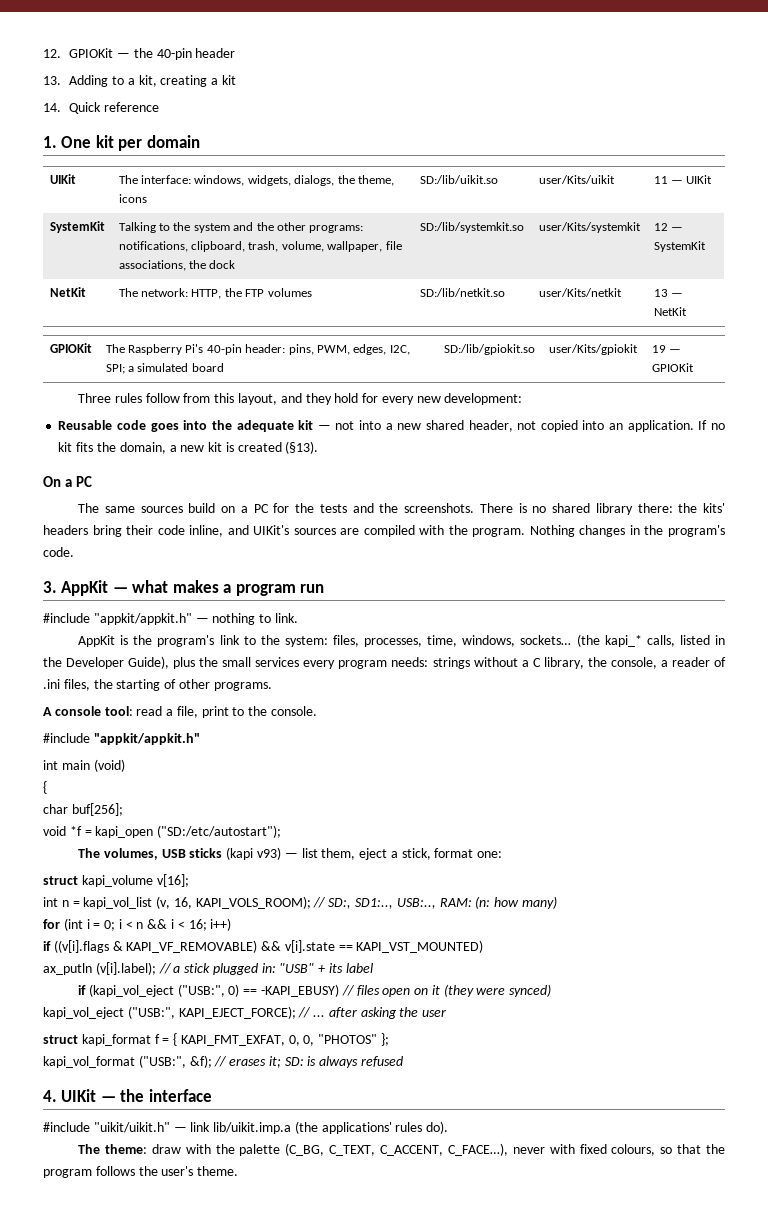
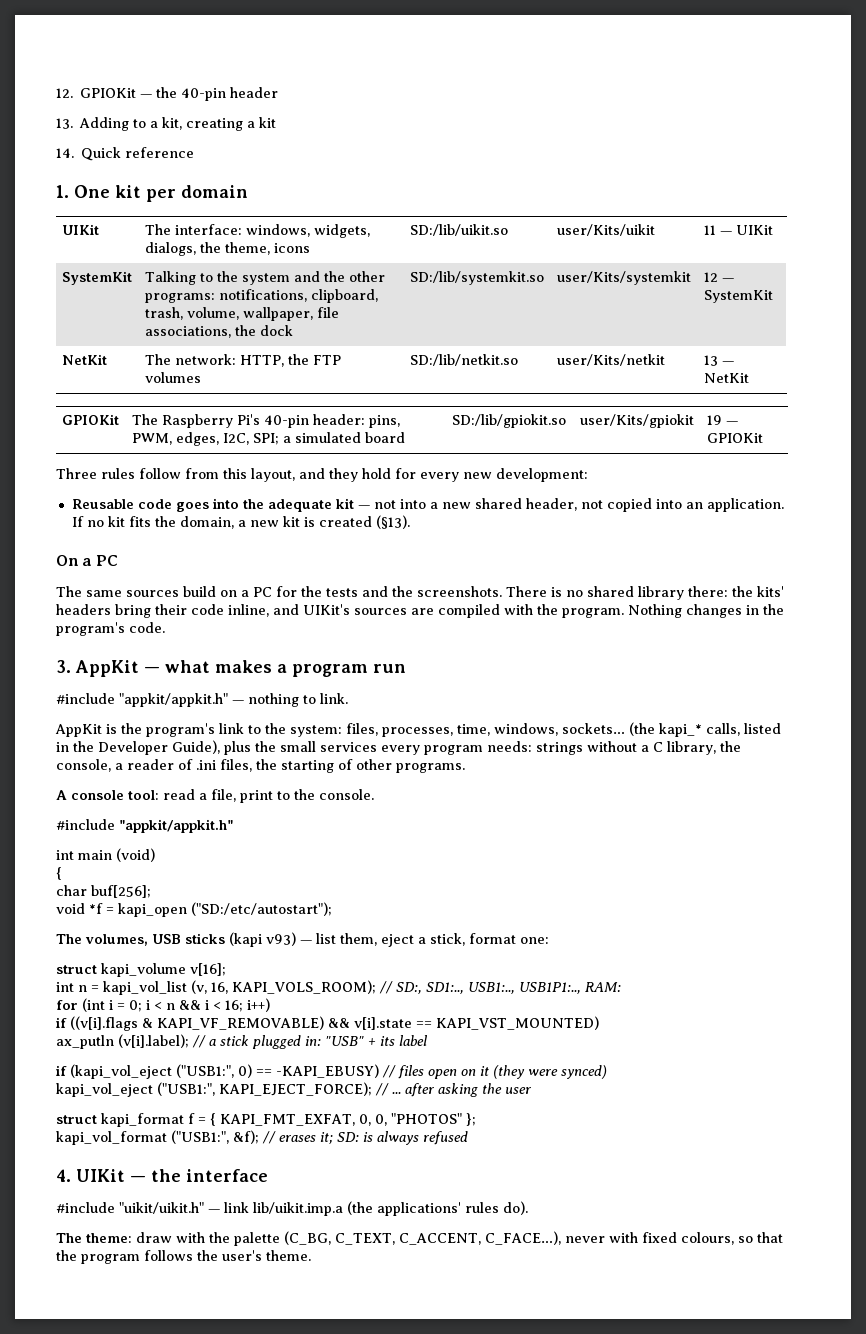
- int n = kapi_vol_list (v, 16, KAPI_VOLS_ROOM); // SD:, SD1:.., USB:.., RAM: (n: how many)
+ int n = kapi_vol_list (v, 16, KAPI_VOLS_ROOM); // SD:, SD1:.., USB1:.., USB1P1:.., RAM:
- if (kapi_vol_eject ("USB:", 0) == -KAPI_EBUSY) // files open on it (they were synced)
+ if (kapi_vol_eject ("USB1:", 0) == -KAPI_EBUSY) // files open on it (they were synced)
- kapi_vol_eject ("USB:", KAPI_EJECT_FORCE); // ... after asking the user
+ kapi_vol_eject ("USB1:", KAPI_EJECT_FORCE); // ... after asking the user
- kapi_vol_format ("USB:", &f); // erases it; SD: is always refused
+ kapi_vol_format ("USB1:", &f); // erases it; SD: is always refused

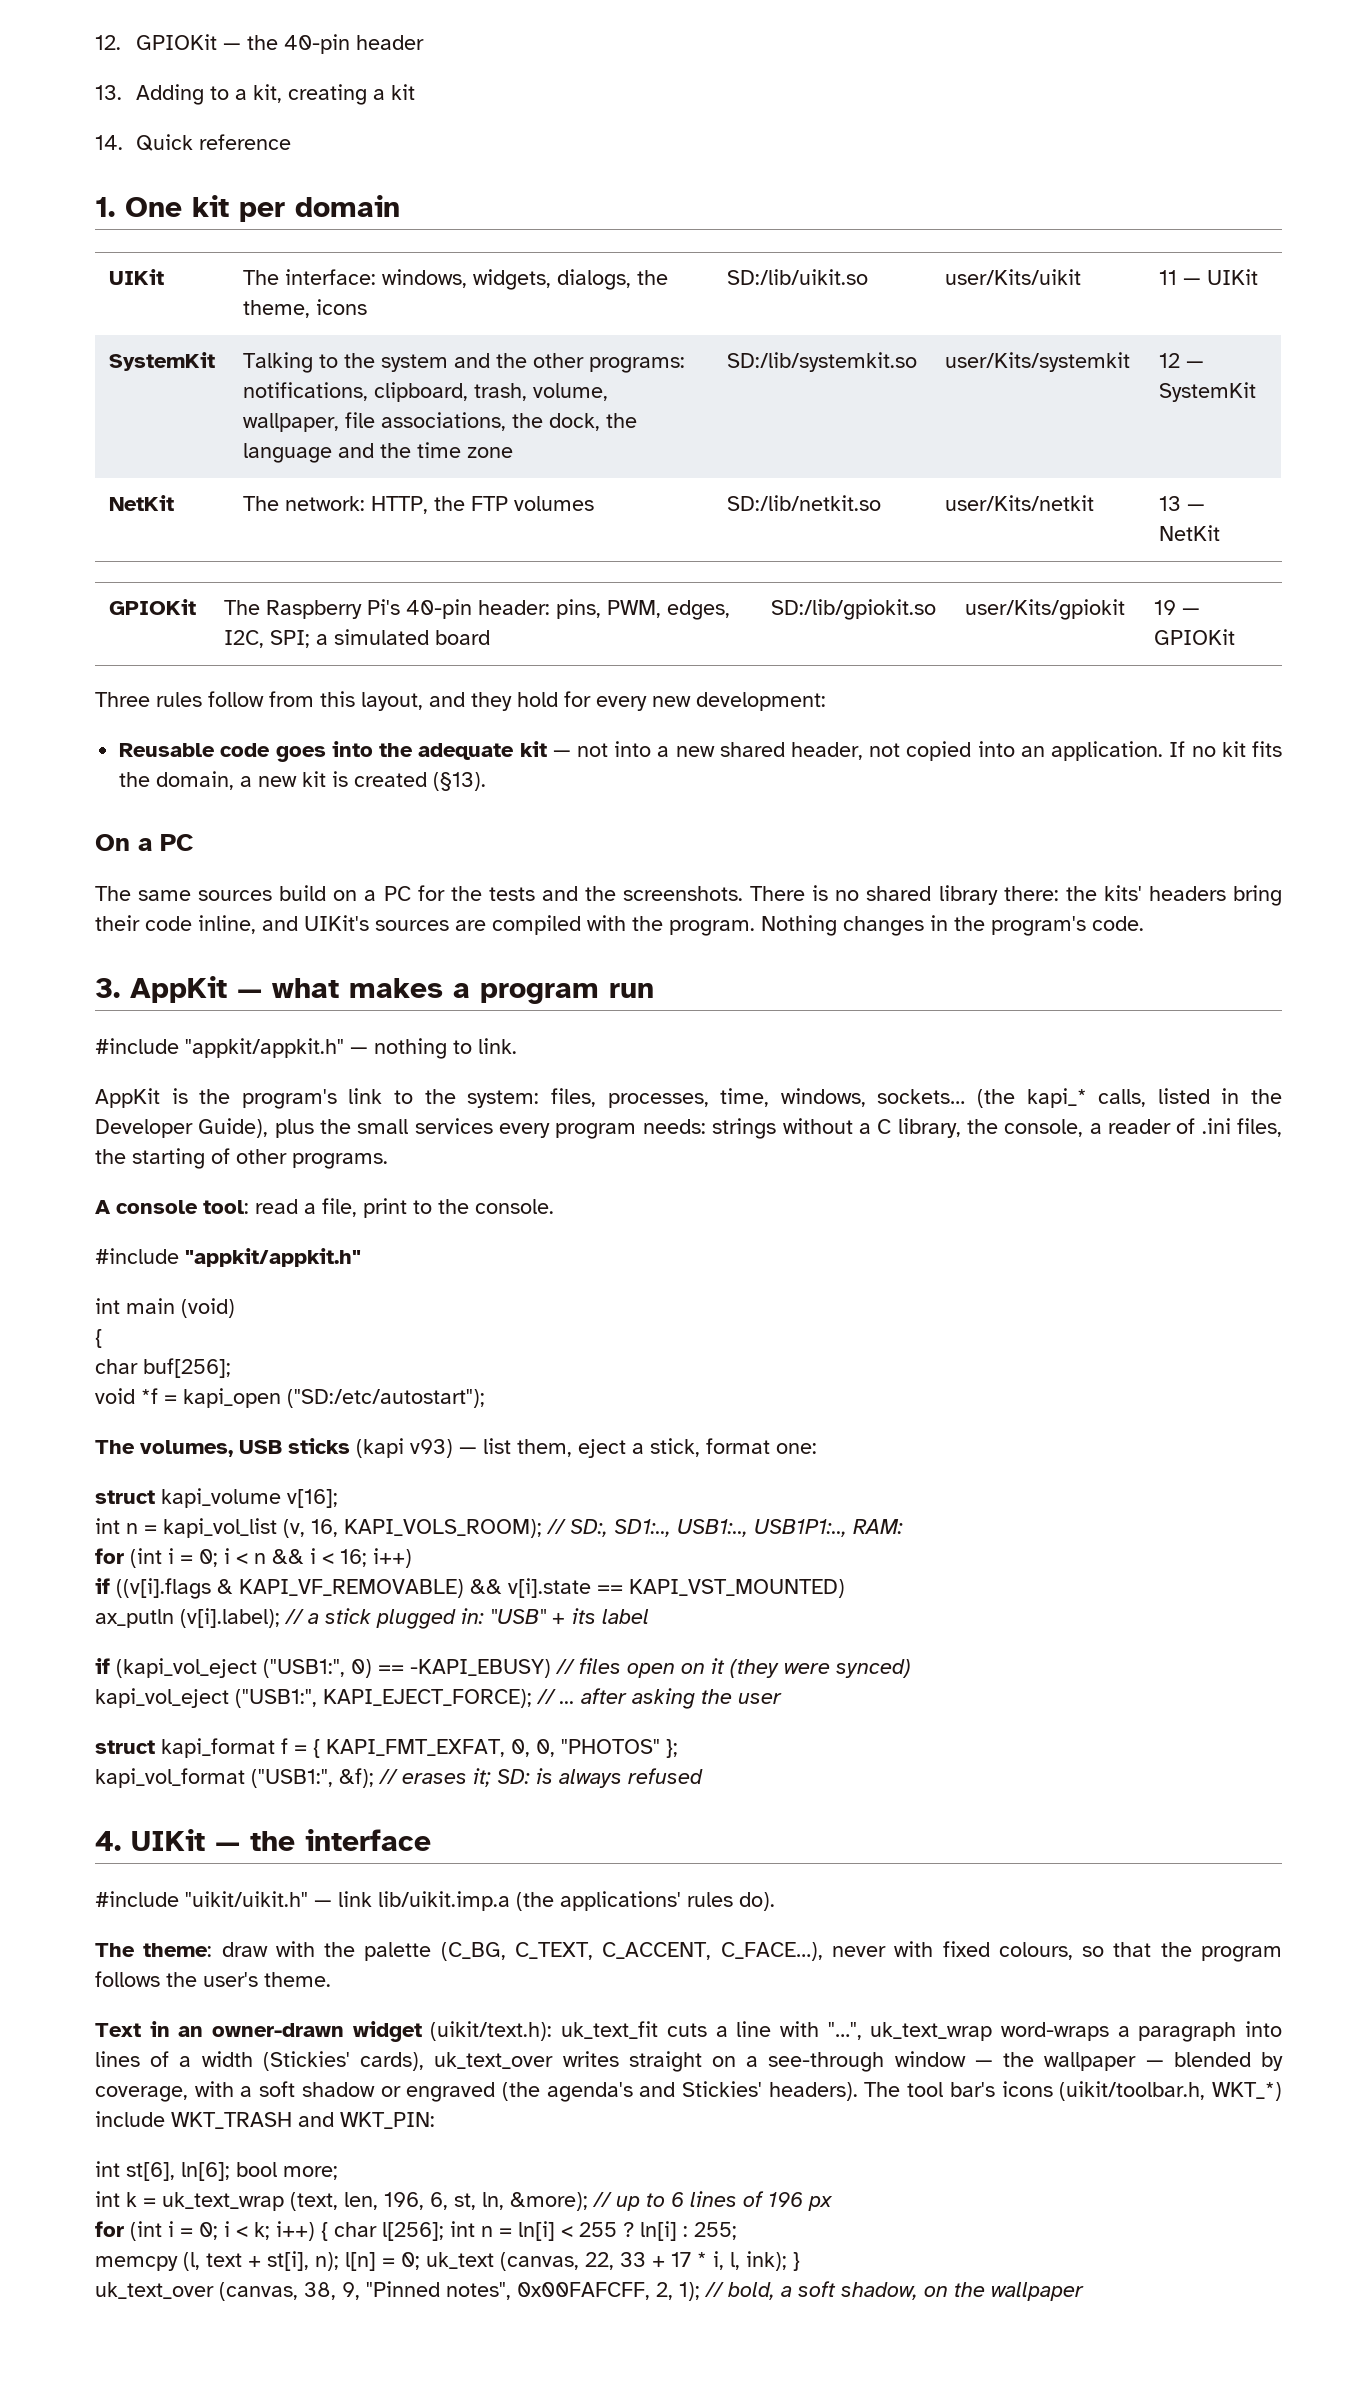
- SystemKit | Talking to the system and the other programs: notifications, clipboard, trash, volume, wallpaper, file associations, the dock | SD:/lib/systemkit.so | user/Kits/systemkit | 12 — SystemKit
+ SystemKit | Talking to the system and the other programs: notifications, clipboard, trash, volume, wallpaper, file associations, the dock, the language and the time zone | SD:/lib/systemkit.so | user/Kits/systemkit | 12 — SystemKit
+ Text in an owner-drawn widget (uikit/text.h): uk_text_fit cuts a line with "…", uk_text_wrap word-wraps a paragraph into lines of a width (Stickies' cards), uk_text_over writes straight on a see-through window — the wallpaper — blended by coverage, with a soft shadow or engraved (the agenda's and Stickies' headers). The tool bar's icons (uikit/toolbar.h, WKT_*) include WKT_TRASH and WKT_PIN:
+ int st[6], ln[6]; bool more;
+ int k = uk_text_wrap (text, len, 196, 6, st, ln, &more); // up to 6 lines of 196 px
+ for (int i = 0; i < k; i++) { char l[256]; int n = ln[i] < 255 ? ln[i] : 255;
+ memcpy (l, text + st[i], n); l[n] = 0; uk_text (canvas, 22, 33 + 17 * i, l, ink); }
+ uk_text_over (canvas, 38, 9, "Pinned notes", 0x00FAFCFF, 2, 1); // bold, a soft shadow, on the wallpaper

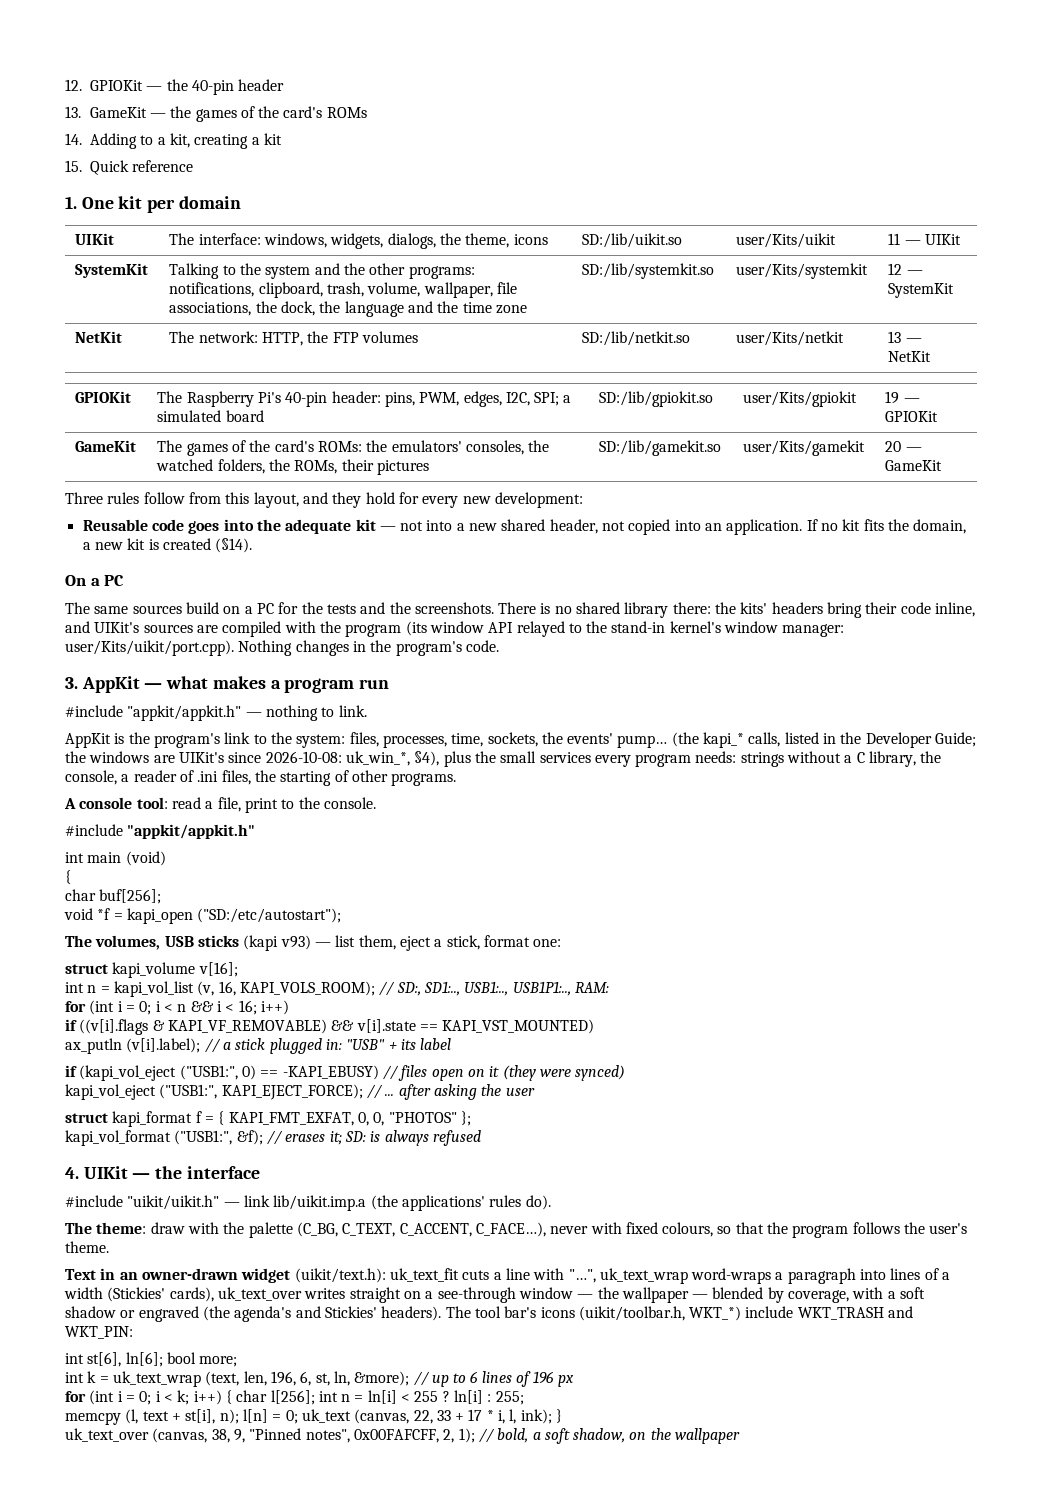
- 13. Adding to a kit, creating a kit
+ 13. GameKit — the games of the card's ROMs
+ 14. Adding to a kit, creating a kit
- 14. Quick reference
+ 15. Quick reference
+ GameKit | The games of the card's ROMs: the emulators' consoles, the watched folders, the ROMs, their pictures | SD:/lib/gamekit.so | user/Kits/gamekit | 20 — GameKit
- If no kit fits the domain, a new kit is created (§13).
+ If no kit fits the domain, a new kit is created (§14).
- There is no shared library there: the kits' headers bring their code inline, and UIKit's sources are compiled with the program. Nothing changes in the program's code.
+ There is no shared library there: the kits' headers bring their code inline, and UIKit's sources are compiled with the program (its window API relayed to the stand-in kernel's window manager: user/Kits/uikit/port.cpp). Nothing changes in the program's code.
- AppKit is the program's link to the system: files, processes, time, windows, sockets…
+ AppKit is the program's link to the system: files, processes, time, sockets, the events' pump…
- (the kapi_* calls, listed in the Developer Guide), plus the small services every program needs: strings without a C library, the console, a reader of .ini files, the starting of other programs.
+ (the kapi_* calls, listed in the Developer Guide; the windows are UIKit's since 2026-10-08: uk_win_*, §4), plus the small services every program needs: strings without a C library, the console, a reader of .ini files, the starting of other programs.

